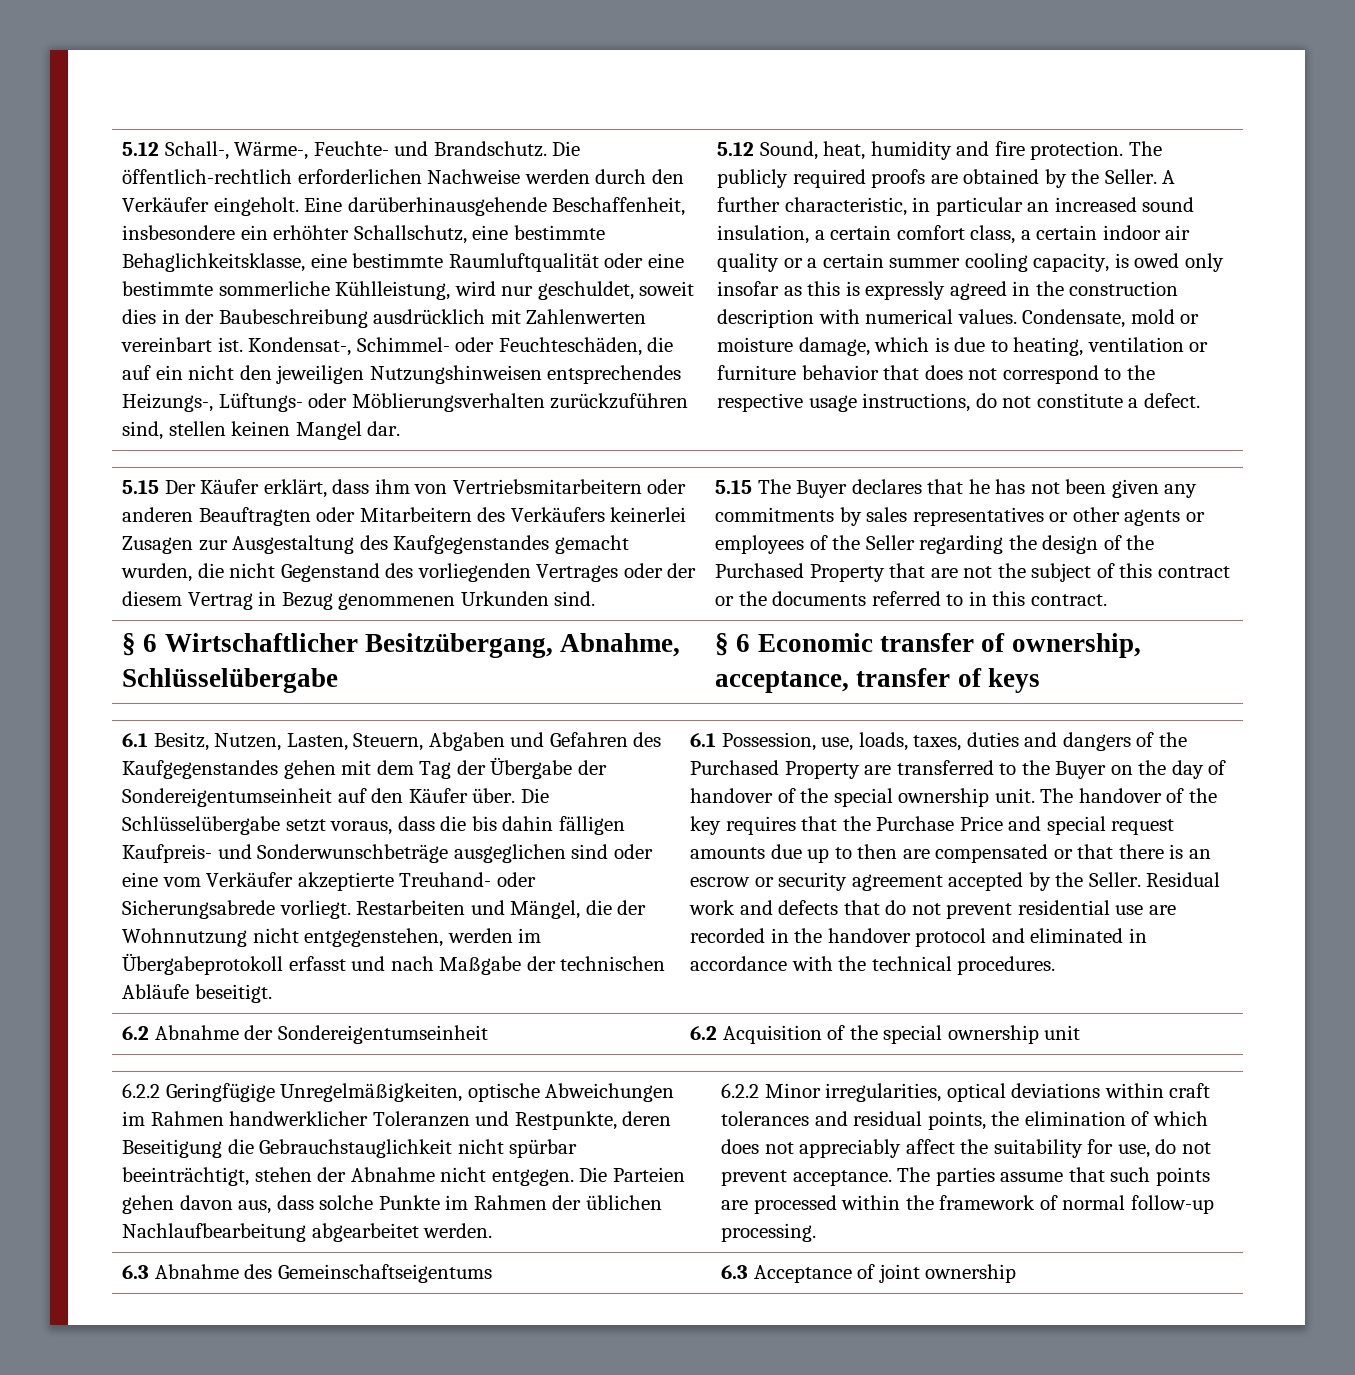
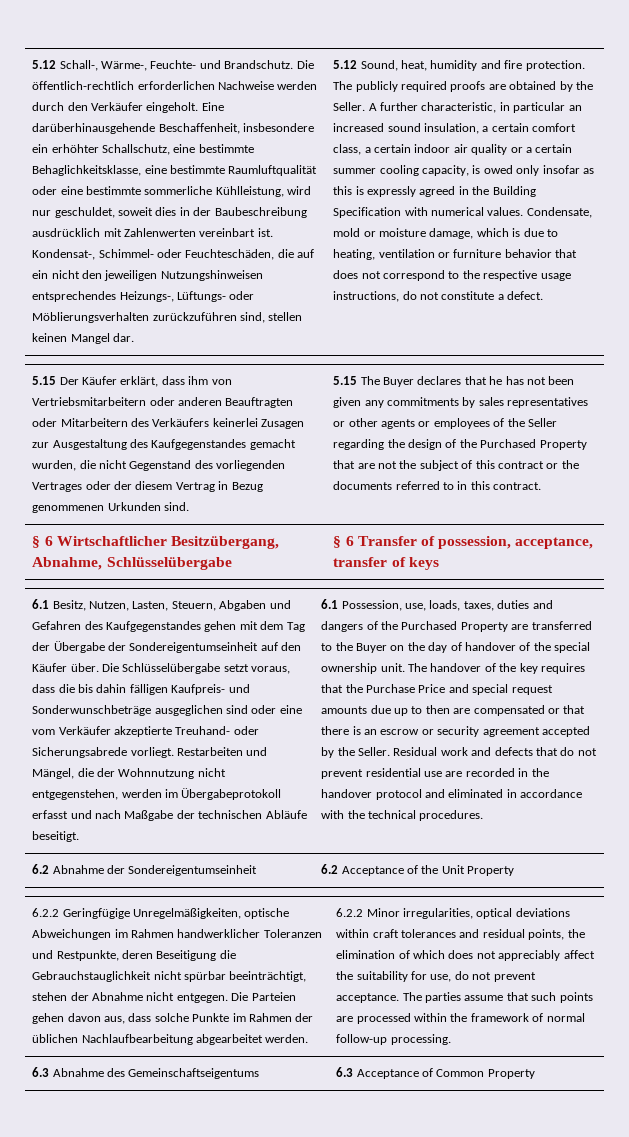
- A further characteristic, in particular an increased sound insulation, a certain comfort class, a certain indoor air quality or a certain summer cooling capacity, is owed only insofar as this is expressly agreed in the construction description with numerical values.
+ A further characteristic, in particular an increased sound insulation, a certain comfort class, a certain indoor air quality or a certain summer cooling capacity, is owed only insofar as this is expressly agreed in the Building Specification with numerical values.
- § 6 Wirtschaftlicher Besitzübergang, Abnahme, Schlüsselübergabe | § 6 Economic transfer of ownership, acceptance, transfer of keys
+ § 6 Wirtschaftlicher Besitzübergang, Abnahme, Schlüsselübergabe | § 6 Transfer of possession, acceptance, transfer of keys
- 6.2 Abnahme der Sondereigentumseinheit | 6.2 Acquisition of the special ownership unit
+ 6.2 Abnahme der Sondereigentumseinheit | 6.2 Acceptance of the Unit Property
- 6.3 Abnahme des Gemeinschaftseigentums | 6.3 Acceptance of joint ownership
+ 6.3 Abnahme des Gemeinschaftseigentums | 6.3 Acceptance of Common Property

